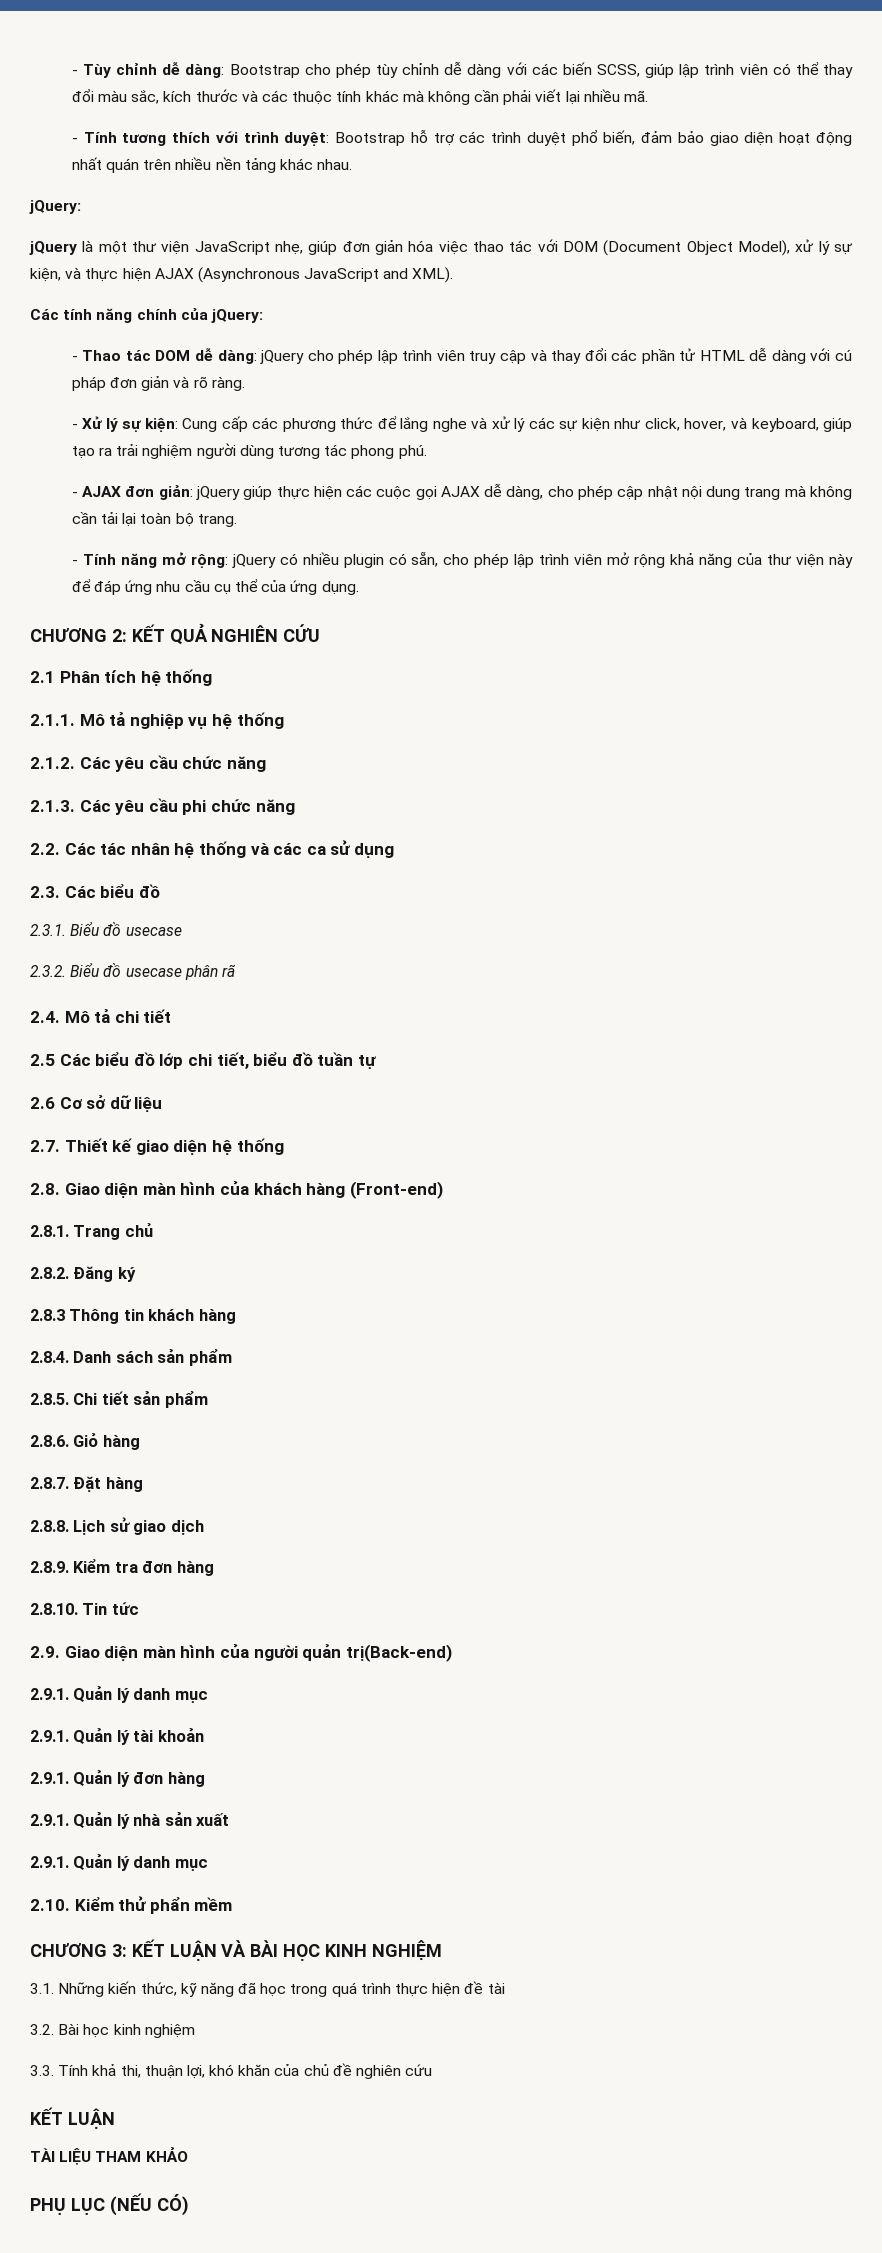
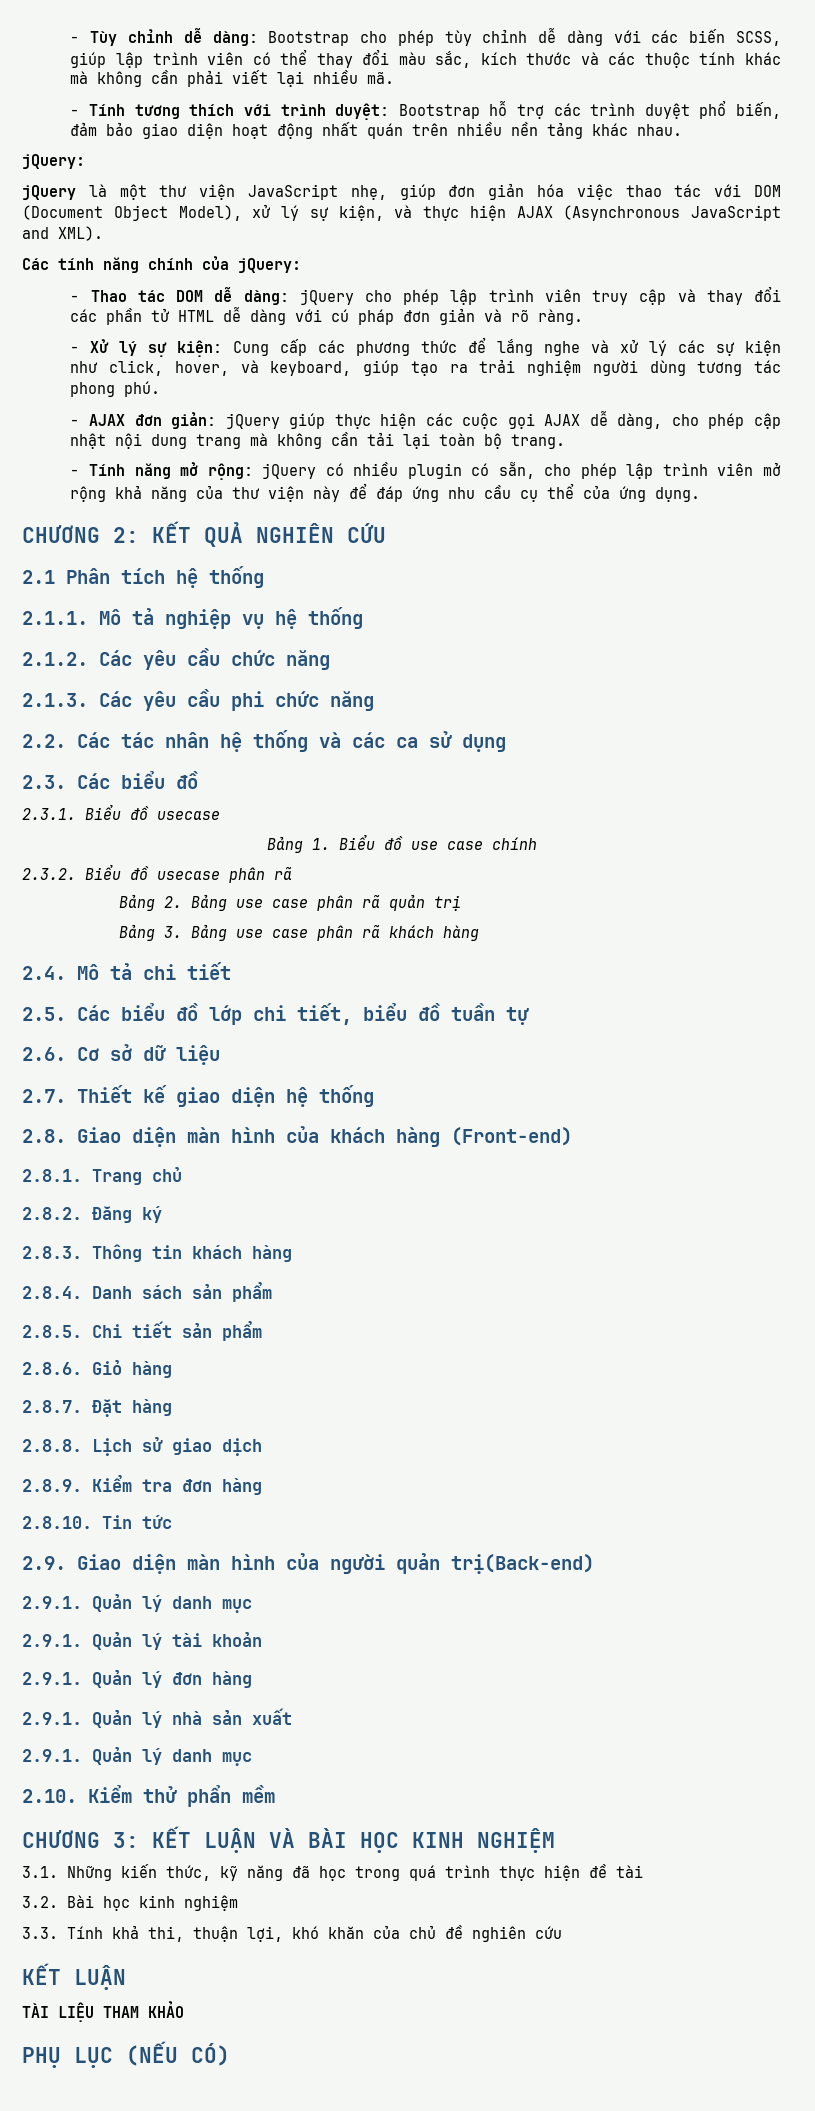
+ Bảng 1. Biểu đồ use case chính
+ Bảng 2. Bảng use case phân rã quản trị
+ Bảng 3. Bảng use case phân rã khách hàng
- 2.5 Các biểu đồ lớp chi tiết, biểu đồ tuần tự
+ 2.5. Các biểu đồ lớp chi tiết, biểu đồ tuần tự
- 2.6 Cơ sở dữ liệu
+ 2.6. Cơ sở dữ liệu
- 2.8.3 Thông tin khách hàng
+ 2.8.3. Thông tin khách hàng

